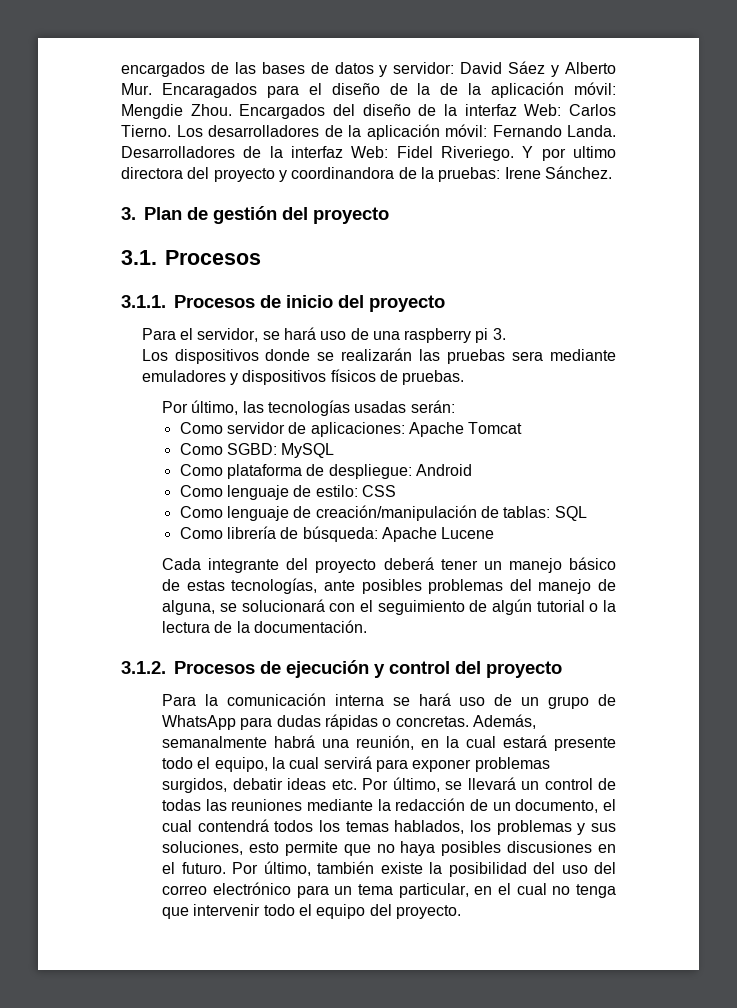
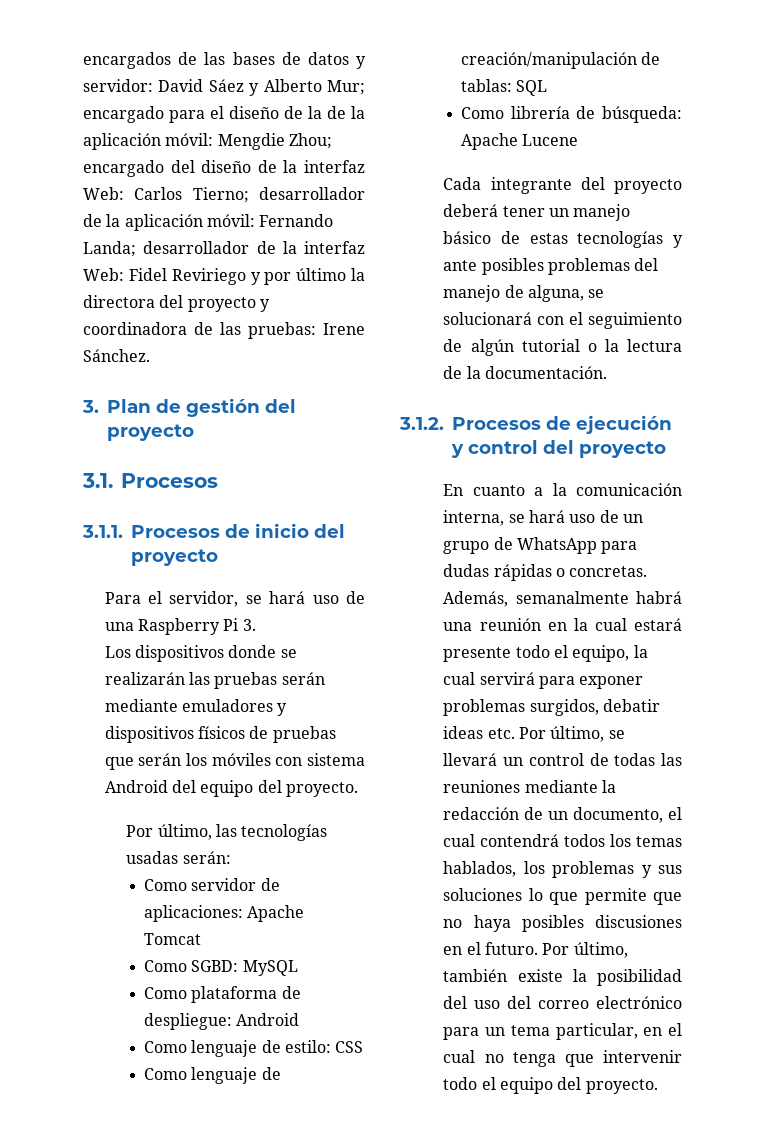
- encargados de las bases de datos y servidor: David Sáez y Alberto Mur. Encaragados para el diseño de la de la aplicación móvil: Mengdie Zhou. Encargados del diseño de la interfaz Web: Carlos Tierno. Los desarrolladores de la aplicación móvil: Fernando Landa. Desarrolladores de la interfaz Web: Fidel Riveriego. Y por ultimo directora del proyecto y coordinandora de la pruebas: Irene Sánchez.
+ encargados de las bases de datos y servidor: David Sáez y Alberto Mur; encargado para el diseño de la de la aplicación móvil: Mengdie Zhou; encargado del diseño de la interfaz Web: Carlos Tierno; desarrollador de la aplicación móvil: Fernando Landa; desarrollador de la interfaz Web: Fidel Reviriego y por último la directora del proyecto y coordinadora de las pruebas: Irene Sánchez.
- Para el servidor, se hará uso de una raspberry pi 3.
+ Para el servidor, se hará uso de una Raspberry Pi 3.
- Los dispositivos donde se realizarán las pruebas sera mediante emuladores y dispositivos físicos de pruebas.
+ Los dispositivos donde se realizarán las pruebas serán mediante emuladores y dispositivos físicos de pruebas que serán los móviles con sistema Android del equipo del proyecto.
- Cada integrante del proyecto deberá tener un manejo básico de estas tecnologías, ante posibles problemas del manejo de alguna, se solucionará con el seguimiento de algún tutorial o la lectura de la documentación.
+ Cada integrante del proyecto deberá tener un manejo básico de estas tecnologías y ante posibles problemas del manejo de alguna, se solucionará con el seguimiento de algún tutorial o la lectura de la documentación.
- Para la comunicación interna se hará uso de un grupo de WhatsApp para dudas rápidas o concretas.
+ En cuanto a la comunicación interna, se hará uso de un grupo de WhatsApp para dudas rápidas o concretas.
- Además, semanalmente habrá una reunión, en la cual estará presente todo el equipo, la cual servirá para exponer problemas surgidos, debatir ideas etc. Por último, se llevará un control de todas las reuniones mediante la redacción de un documento, el cual contendrá todos los temas hablados, los problemas y sus soluciones, esto permite que no haya posibles discusiones en el futuro.
+ Además, semanalmente habrá una reunión en la cual estará presente todo el equipo, la cual servirá para exponer problemas surgidos, debatir ideas etc. Por último, se llevará un control de todas las reuniones mediante la redacción de un documento, el cual contendrá todos los temas hablados, los problemas y sus soluciones lo que permite que no haya posibles discusiones en el futuro.

